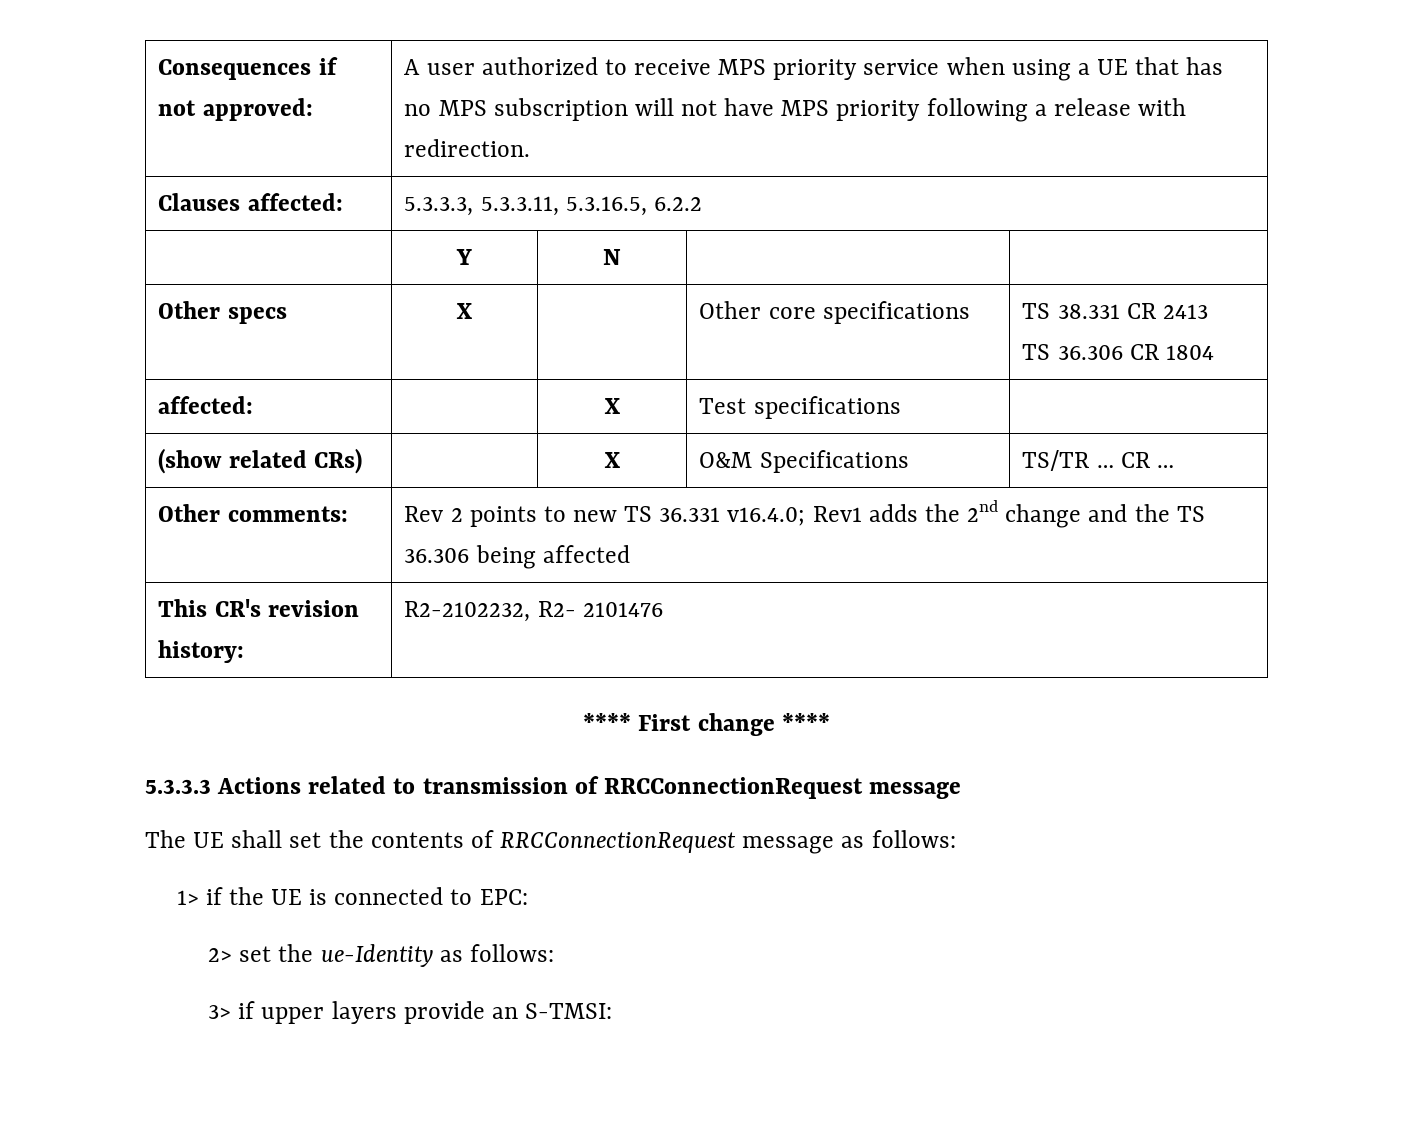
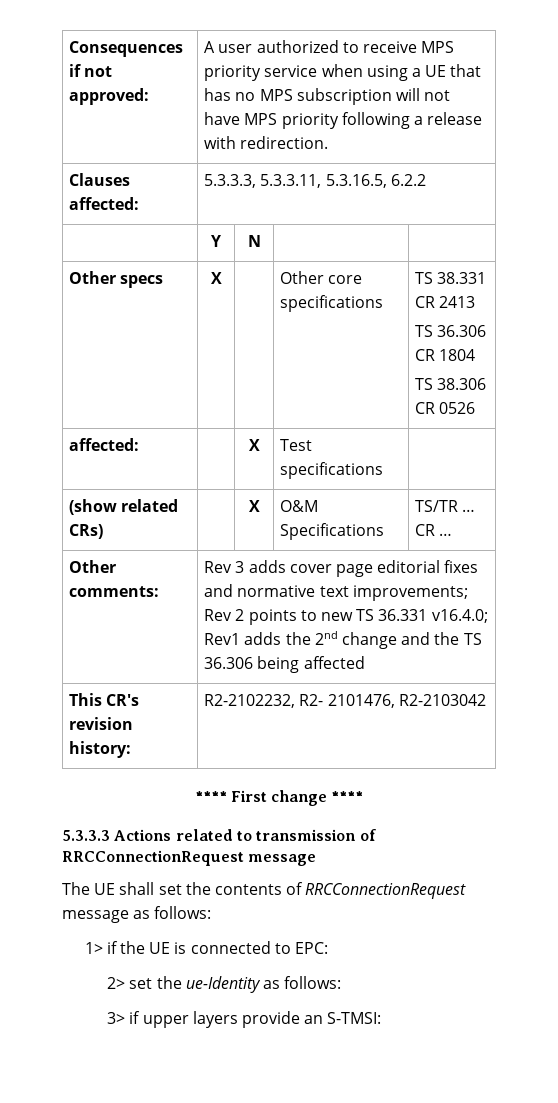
  Other specs | X | | Other core specifications | TS 38.331 CR 2413
  TS 36.306 CR 1804
+ TS 38.306 CR 0526
- Other comments: | Rev 2 points to new TS 36.331 v16.4.0; Rev1 adds the 2nd change and the TS 36.306 being affected
+ Other comments: | Rev 3 adds cover page editorial fixes and normative text improvements; Rev 2 points to new TS 36.331 v16.4.0; Rev1 adds the 2nd change and the TS 36.306 being affected
- This CR's revision history: | R2-2102232, R2- 2101476
+ This CR's revision history: | R2-2102232, R2- 2101476, R2-2103042

